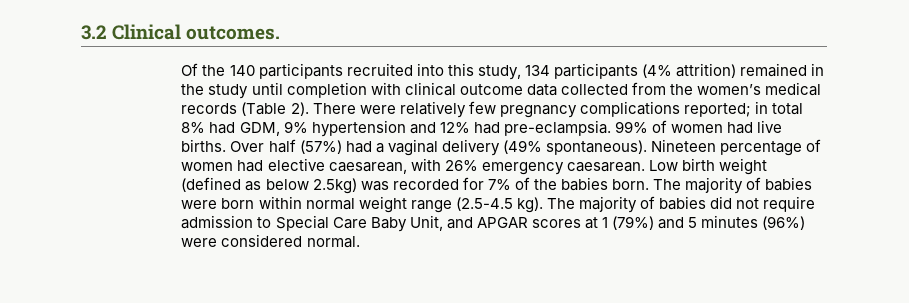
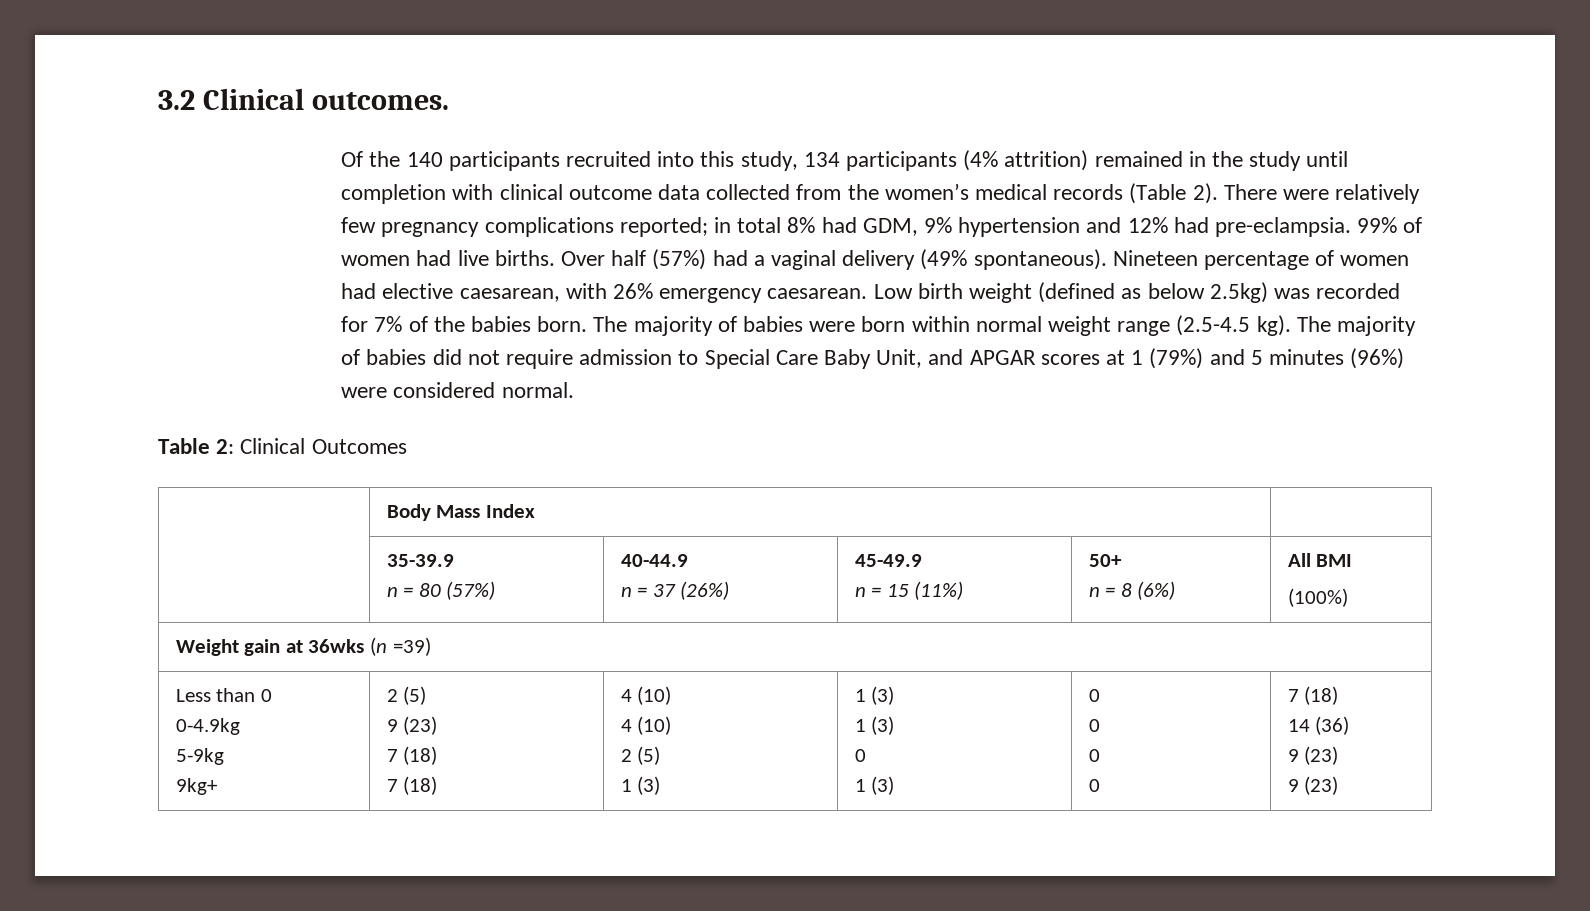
+ Table 2: Clinical Outcomes
+ | Body Mass Index |
+ | 35-39.9
+ n = 80 (57%) | 40-44.9
+ n = 37 (26%) | 45-49.9
+ n = 15 (11%) | 50+
+ n = 8 (6%) | All BMI
+ (100%)
+ Weight gain at 36wks (n =39)
+ Less than 0
+ 0-4.9kg
+ 5-9kg
+ 9kg+ | 2 (5)
+ 9 (23)
+ 7 (18)
+ 7 (18) | 4 (10)
+ 4 (10)
+ 2 (5)
+ 1 (3) | 1 (3)
+ 1 (3)
+ 0
+ 1 (3) | 0
+ 0
+ 0
+ 0 | 7 (18)
+ 14 (36)
+ 9 (23)
+ 9 (23)

